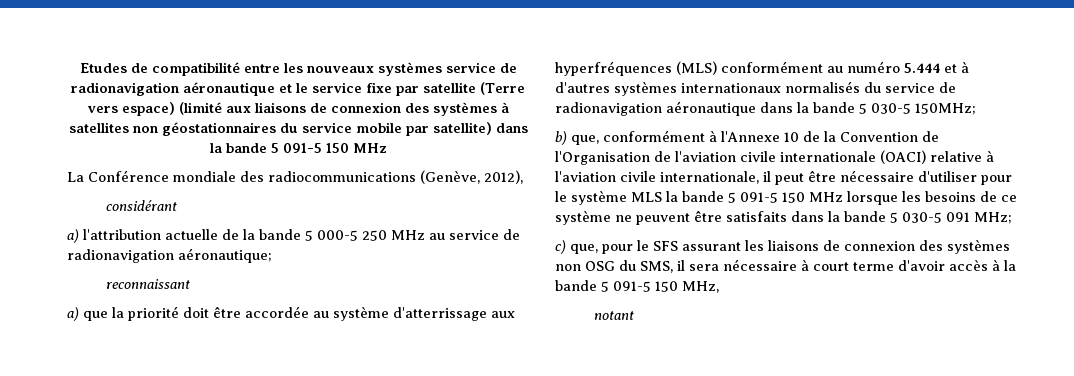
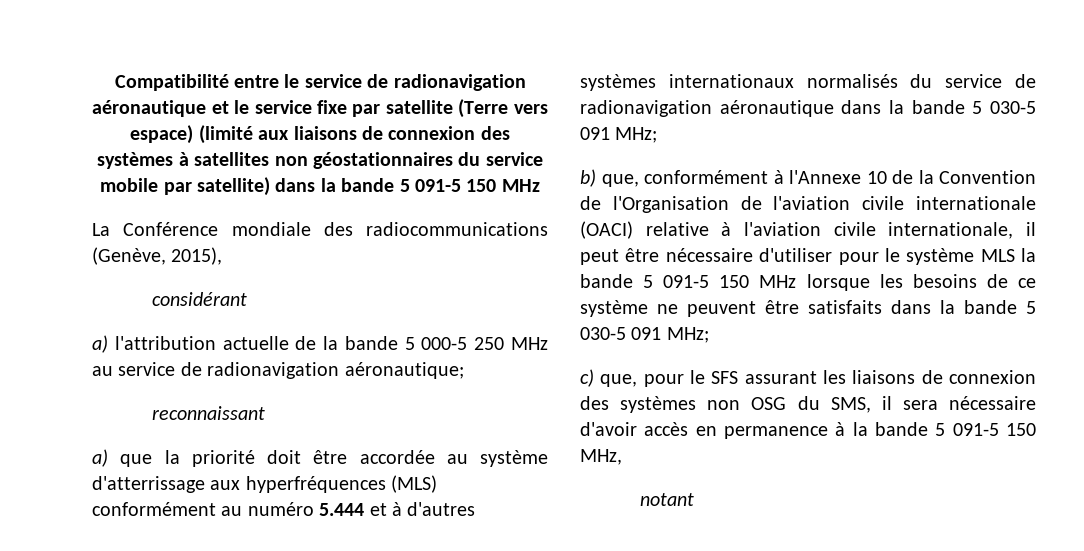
- Etudes de compatibilité entre les nouveaux systèmes service de radionavigation aéronautique et le service fixe par satellite (Terre vers espace) (limité aux liaisons de connexion des systèmes à satellites non géostationnaires du service mobile par satellite) dans la bande 5 091-5 150 MHz
+ Compatibilité entre le service de radionavigation aéronautique et le service fixe par satellite (Terre vers espace) (limité aux liaisons de connexion des systèmes à satellites non géostationnaires du service mobile par satellite) dans la bande 5 091-5 150 MHz
- La Conférence mondiale des radiocommunications (Genève, 2012),
+ La Conférence mondiale des radiocommunications (Genève, 2015),
- a) que la priorité doit être accordée au système d'atterrissage aux hyperfréquences (MLS) conformément au numéro 5.444 et à d'autres systèmes internationaux normalisés du service de radionavigation aéronautique dans la bande 5 030-5 150MHz;
+ a) que la priorité doit être accordée au système d'atterrissage aux hyperfréquences (MLS) conformément au numéro 5.444 et à d'autres systèmes internationaux normalisés du service de radionavigation aéronautique dans la bande 5 030-5 091 MHz;
- c) que, pour le SFS assurant les liaisons de connexion des systèmes non OSG du SMS, il sera nécessaire à court terme d'avoir accès à la bande 5 091-5 150 MHz,
+ c) que, pour le SFS assurant les liaisons de connexion des systèmes non OSG du SMS, il sera nécessaire d'avoir accès en permanence à la bande 5 091-5 150 MHz,

